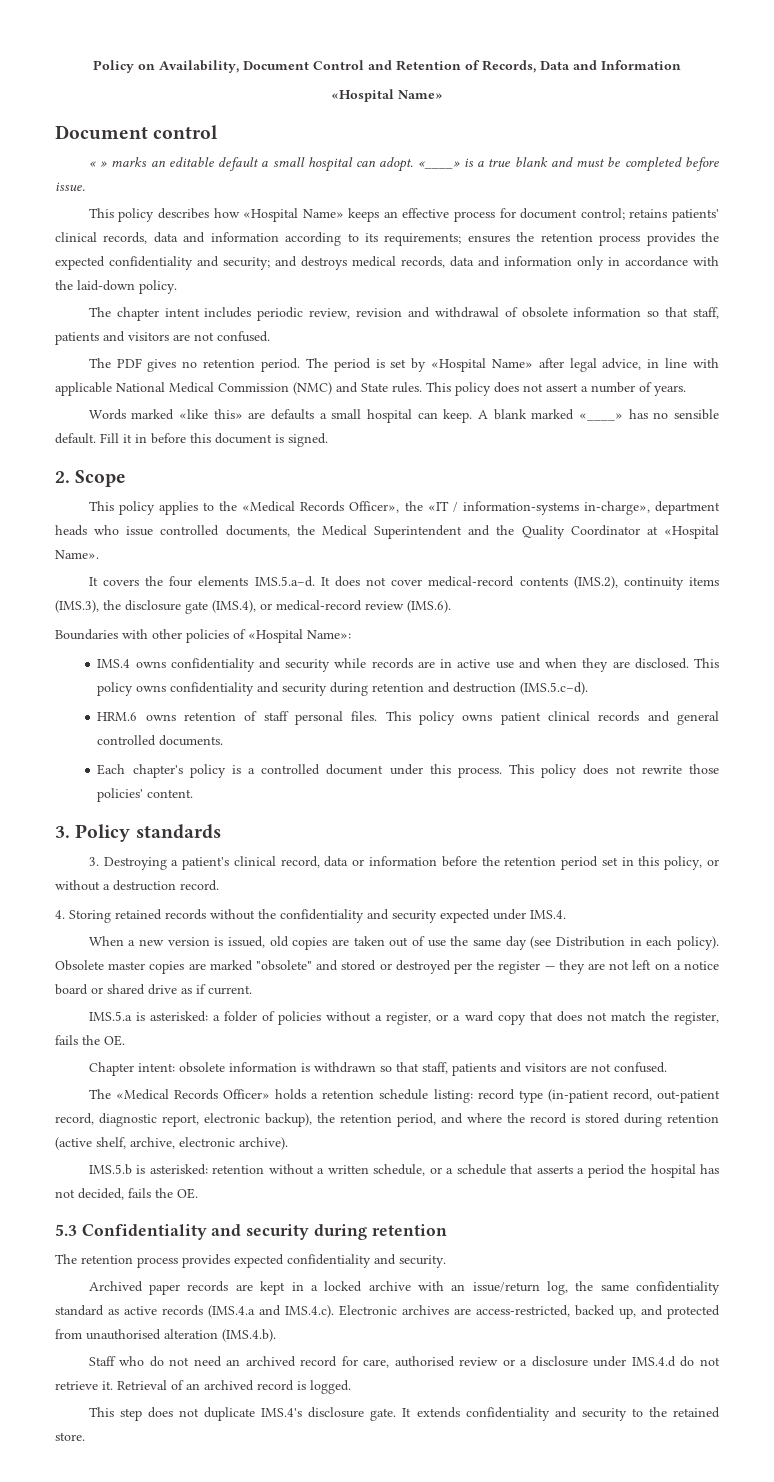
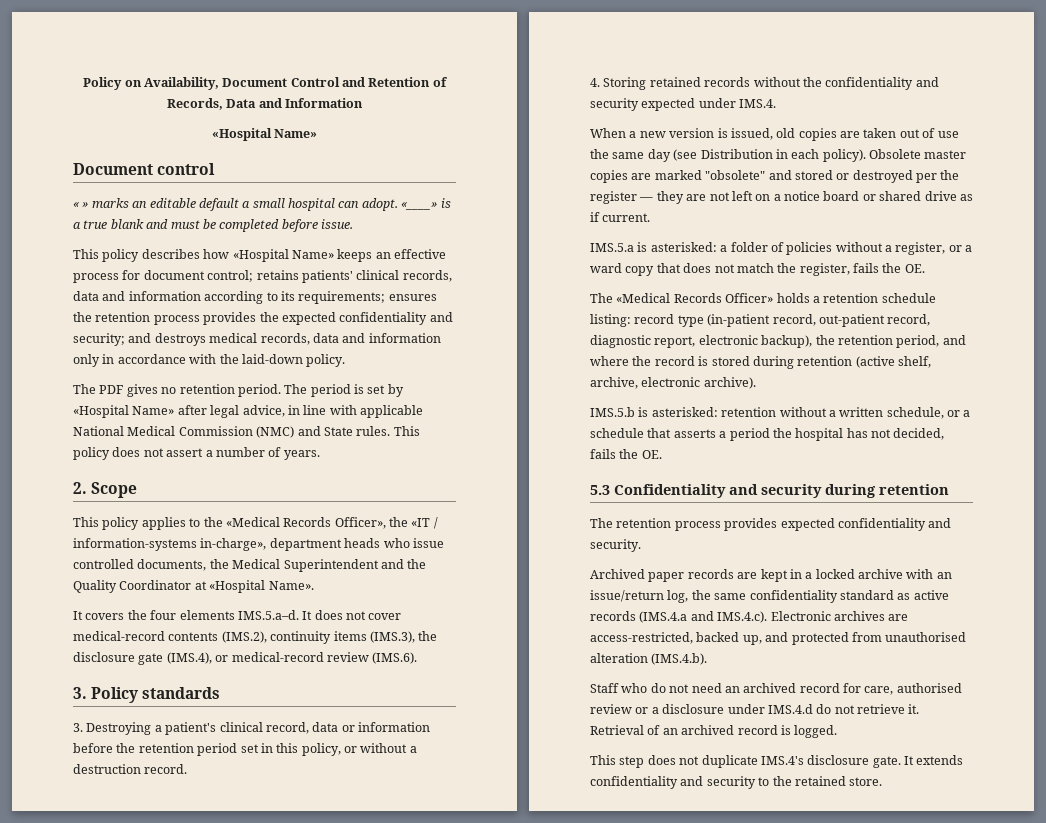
- The chapter intent includes periodic review, revision and withdrawal of obsolete information so that staff, patients and visitors are not confused.
- Words marked «like this» are defaults a small hospital can keep. A blank marked «____» has no sensible default. Fill it in before this document is signed.
- Boundaries with other policies of «Hospital Name»:
- IMS.4 owns confidentiality and security while records are in active use and when they are disclosed. This policy owns confidentiality and security during retention and destruction (IMS.5.c–d).
- HRM.6 owns retention of staff personal files. This policy owns patient clinical records and general controlled documents.
- Each chapter's policy is a controlled document under this process. This policy does not rewrite those policies' content.
- Chapter intent: obsolete information is withdrawn so that staff, patients and visitors are not confused.

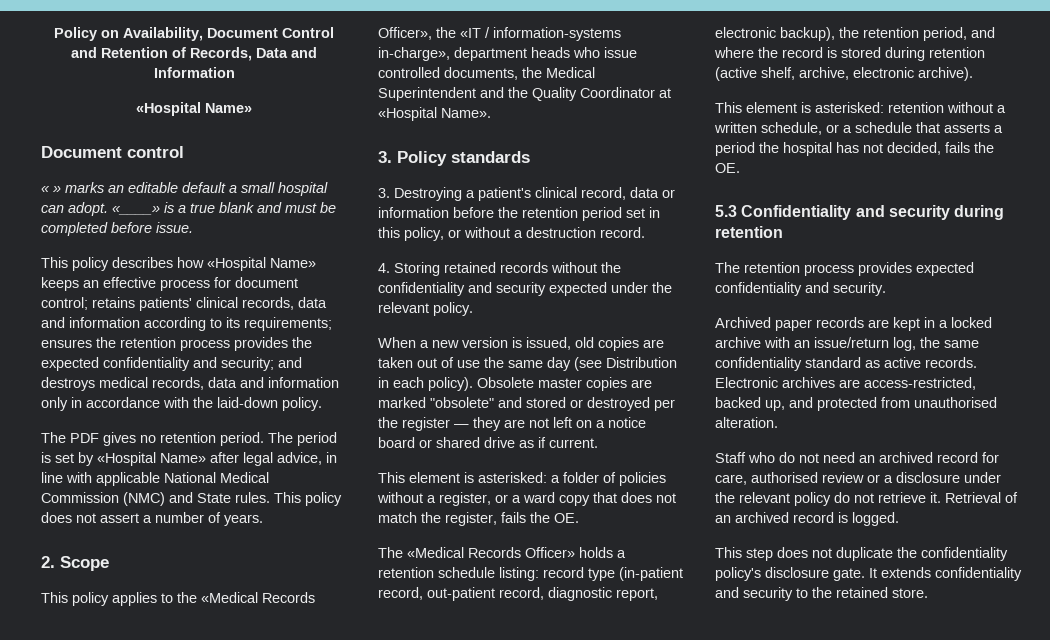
- It covers the four elements IMS.5.a–d. It does not cover medical-record contents (IMS.2), continuity items (IMS.3), the disclosure gate (IMS.4), or medical-record review (IMS.6).
- 4. Storing retained records without the confidentiality and security expected under IMS.4.
+ 4. Storing retained records without the confidentiality and security expected under the relevant policy.
- IMS.5.a is asterisked: a folder of policies without a register, or a ward copy that does not match the register, fails the OE.
+ This element is asterisked: a folder of policies without a register, or a ward copy that does not match the register, fails the OE.
- IMS.5.b is asterisked: retention without a written schedule, or a schedule that asserts a period the hospital has not decided, fails the OE.
+ This element is asterisked: retention without a written schedule, or a schedule that asserts a period the hospital has not decided, fails the OE.
- Archived paper records are kept in a locked archive with an issue/return log, the same confidentiality standard as active records (IMS.4.a and IMS.4.c). Electronic archives are access-restricted, backed up, and protected from unauthorised alteration (IMS.4.b).
+ Archived paper records are kept in a locked archive with an issue/return log, the same confidentiality standard as active records. Electronic archives are access-restricted, backed up, and protected from unauthorised alteration.
- Staff who do not need an archived record for care, authorised review or a disclosure under IMS.4.d do not retrieve it.
+ Staff who do not need an archived record for care, authorised review or a disclosure under the relevant policy do not retrieve it.
- This step does not duplicate IMS.4's disclosure gate.
+ This step does not duplicate the confidentiality policy's disclosure gate.

